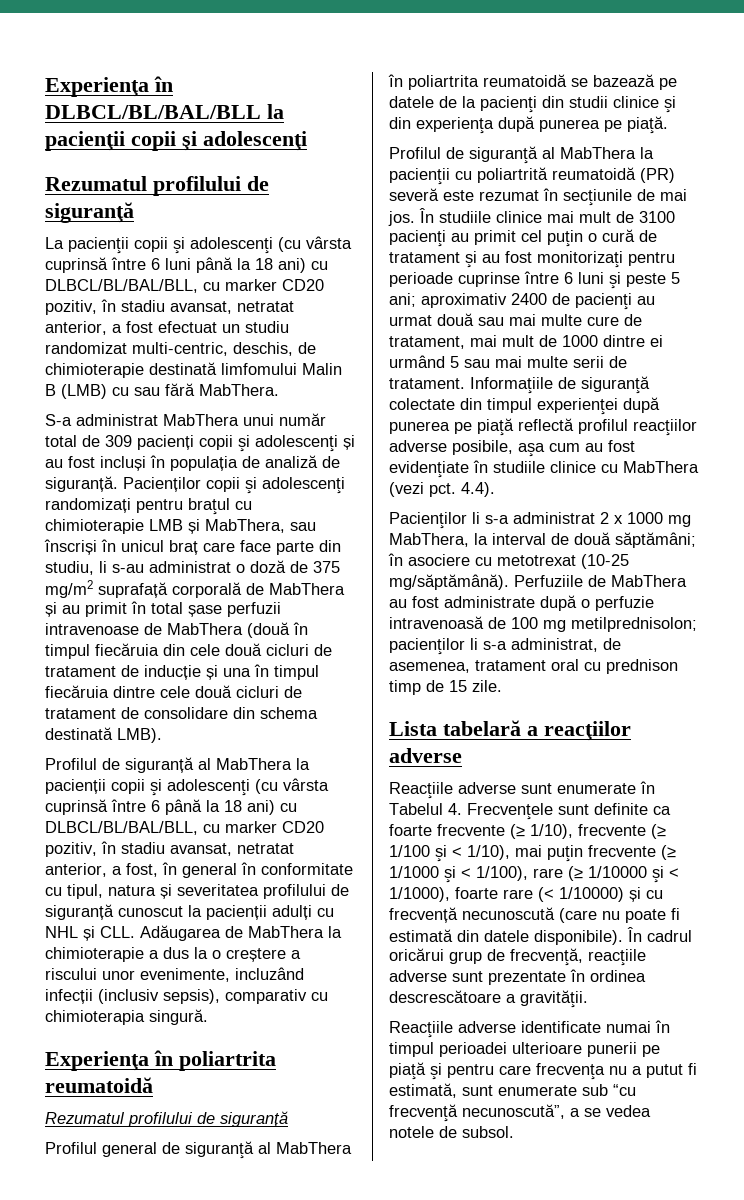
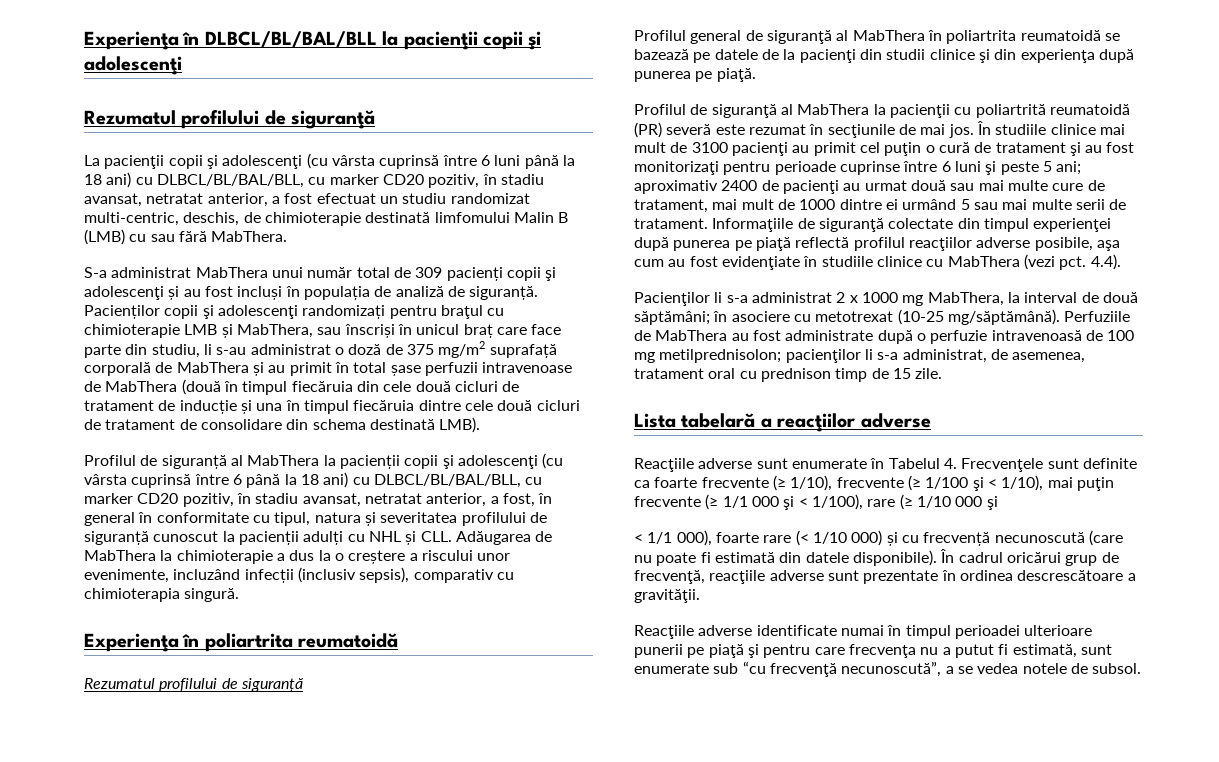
- Reacţiile adverse sunt enumerate în Tabelul 4. Frecvenţele sunt definite ca foarte frecvente (≥ 1/10), frecvente (≥ 1/100 şi < 1/10), mai puţin frecvente (≥ 1/1000 şi < 1/100), rare (≥ 1/10000 şi < 1/1000), foarte rare (< 1/10000) și cu frecvență necunoscută (care nu poate fi estimată din datele disponibile).
+ Reacţiile adverse sunt enumerate în Tabelul 4. Frecvenţele sunt definite ca foarte frecvente (≥ 1/10), frecvente (≥ 1/100 şi < 1/10), mai puţin frecvente (≥ 1/1 000 şi < 1/100), rare (≥ 1/10 000 şi
+ < 1/1 000), foarte rare (< 1/10 000) și cu frecvență necunoscută (care nu poate fi estimată din datele disponibile).

